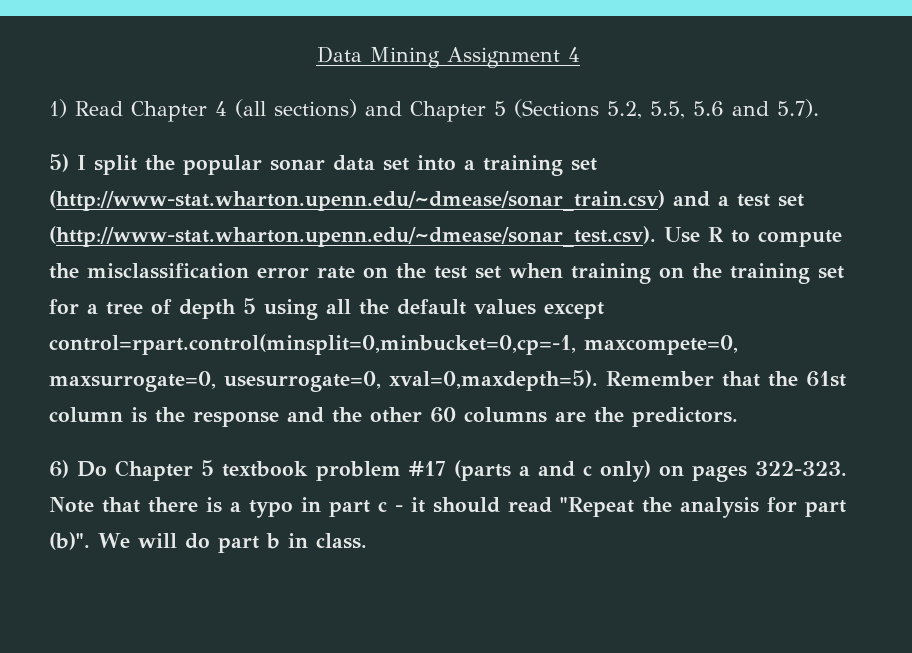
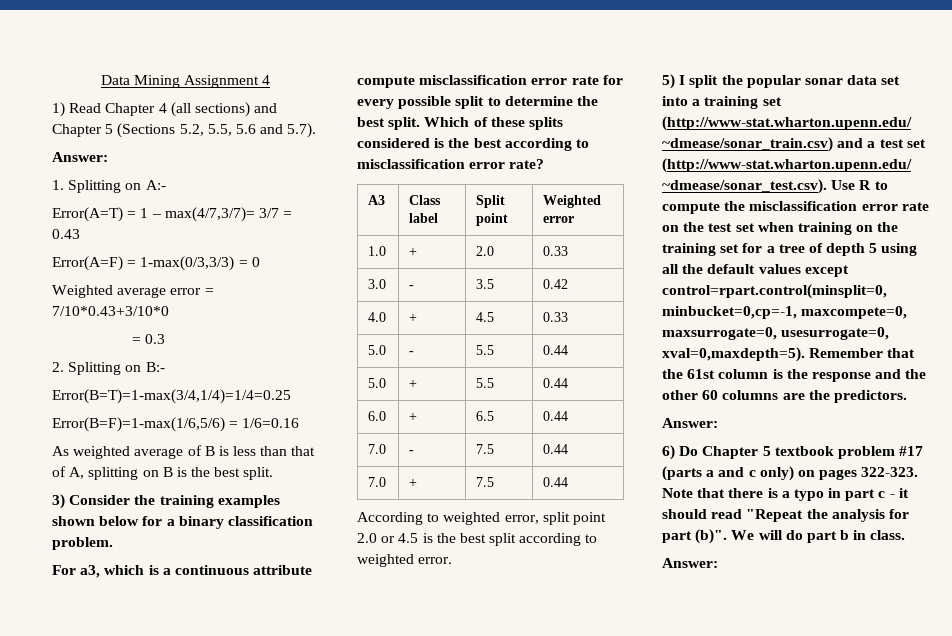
  1) Read Chapter 4 (all sections) and Chapter 5 (Sections 5.2, 5.5, 5.6 and 5.7).
+ Answer:
+ 1. Splitting on A:-
+ Error(A=T) = 1 – max(4/7,3/7)= 3/7 = 0.43
+ Error(A=F) = 1-max(0/3,3/3) = 0
+ Weighted average error = 7/10*0.43+3/10*0
+ = 0.3
+ 2. Splitting on B:-
+ Error(B=T)=1-max(3/4,1/4)=1/4=0.25
+ Error(B=F)=1-max(1/6,5/6) = 1/6=0.16
+ As weighted average of B is less than that of A, splitting on B is the best split.
+ 3) Consider the training examples shown below for a binary classification problem.
+ For a3, which is a continuous attribute compute misclassification error rate for every possible split to determine the best split. Which of these splits considered is the best according to misclassification error rate?
+ A3 | Class label | Split point | Weighted error
+ 1.0 | + | 2.0 | 0.33
+ 3.0 | - | 3.5 | 0.42
+ 4.0 | + | 4.5 | 0.33
+ 5.0 | - | 5.5 | 0.44
+ 5.0 | + | 5.5 | 0.44
+ 6.0 | + | 6.5 | 0.44
+ 7.0 | - | 7.5 | 0.44
+ 7.0 | + | 7.5 | 0.44
+ According to weighted error, split point 2.0 or 4.5 is the best split according to weighted error.
  Remember that the 61st column is the response and the other 60 columns are the predictors.
+ Answer:
  We will do part b in class.
+ Answer:

